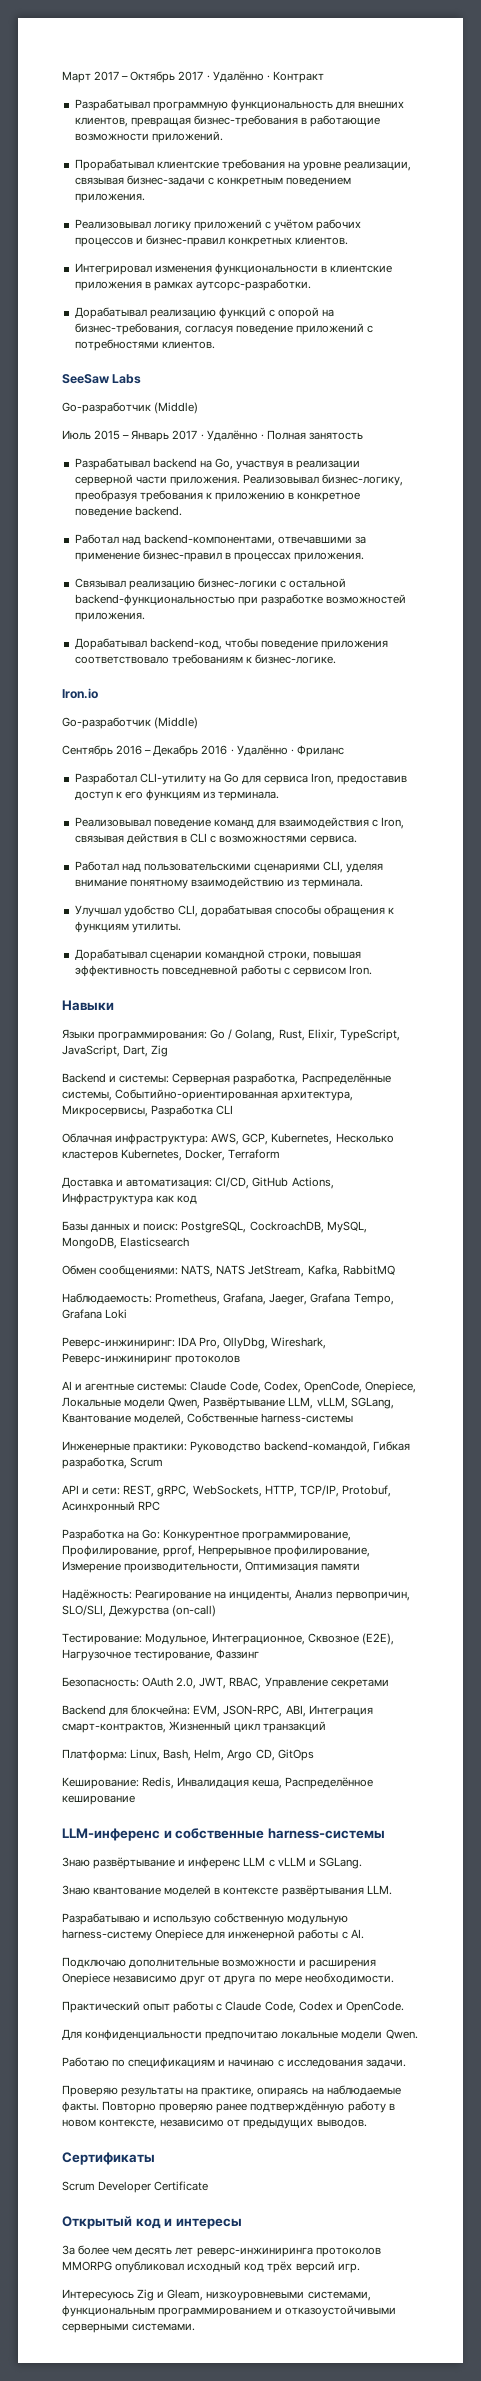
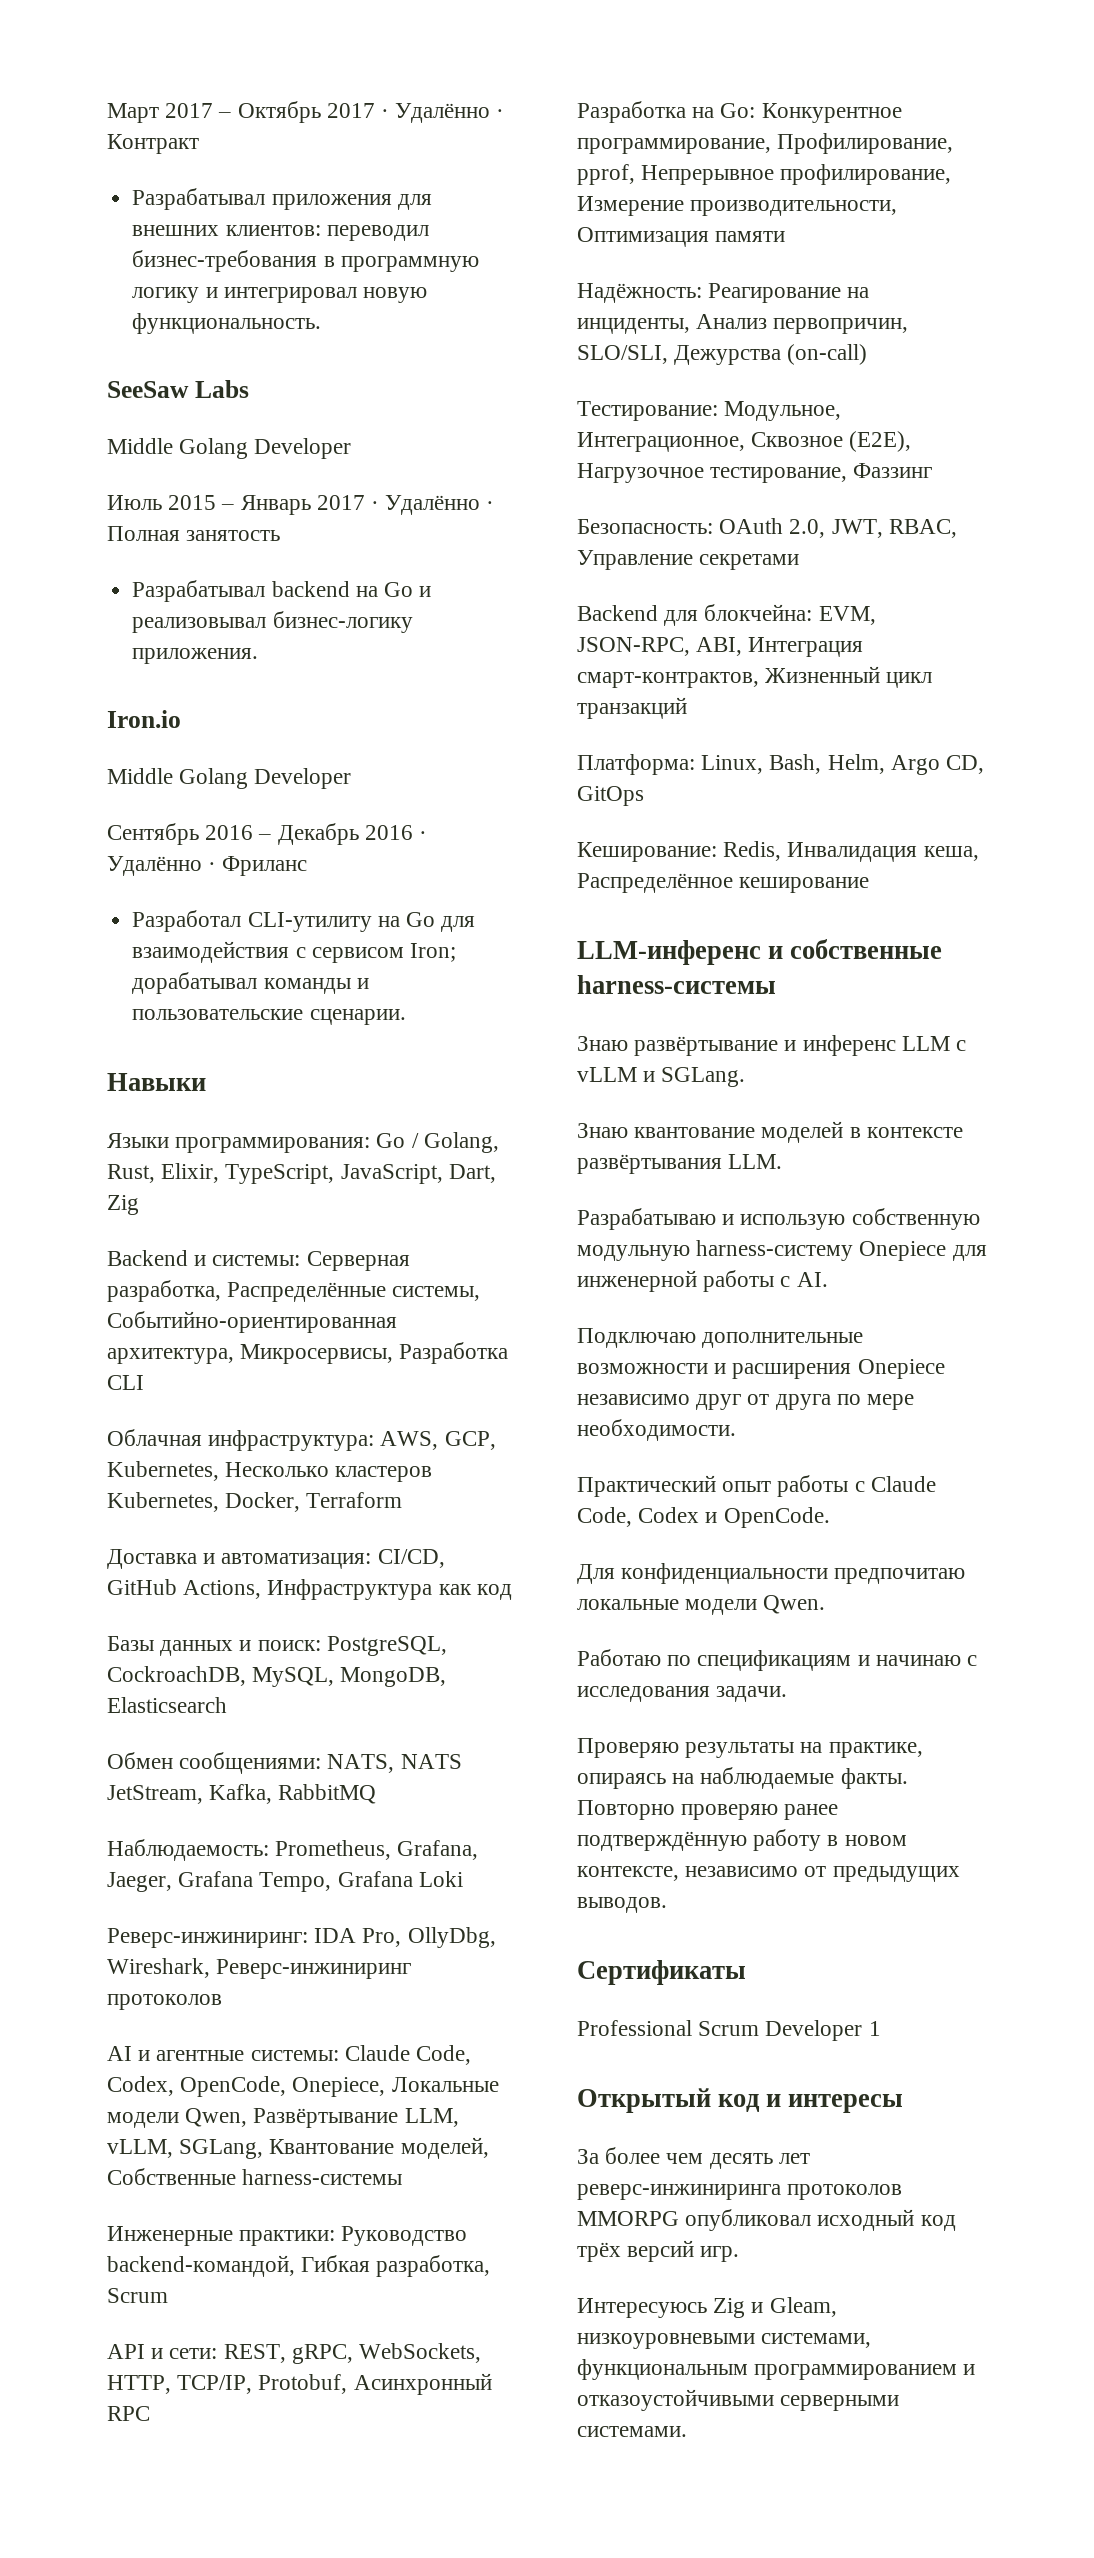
- Разрабатывал программную функциональность для внешних клиентов, превращая бизнес-требования в работающие возможности приложений.
- Прорабатывал клиентские требования на уровне реализации, связывая бизнес-задачи с конкретным поведением приложения.
- Реализовывал логику приложений с учётом рабочих процессов и бизнес-правил конкретных клиентов.
- Интегрировал изменения функциональности в клиентские приложения в рамках аутсорс-разработки.
- Дорабатывал реализацию функций с опорой на бизнес-требования, согласуя поведение приложений с потребностями клиентов.
+ Разрабатывал приложения для внешних клиентов: переводил бизнес-требования в программную логику и интегрировал новую функциональность.
  SeeSaw Labs
- Go-разработчик (Middle)
+ Middle Golang Developer
- Разрабатывал backend на Go, участвуя в реализации серверной части приложения. Реализовывал бизнес-логику, преобразуя требования к приложению в конкретное поведение backend.
- Работал над backend-компонентами, отвечавшими за применение бизнес-правил в процессах приложения.
- Связывал реализацию бизнес-логики с остальной backend-функциональностью при разработке возможностей приложения.
- Дорабатывал backend-код, чтобы поведение приложения соответствовало требованиям к бизнес-логике.
+ Разрабатывал backend на Go и реализовывал бизнес-логику приложения.
  Iron.io
- Go-разработчик (Middle)
+ Middle Golang Developer
- Разработал CLI-утилиту на Go для сервиса Iron, предоставив доступ к его функциям из терминала.
- Реализовывал поведение команд для взаимодействия с Iron, связывая действия в CLI с возможностями сервиса.
- Работал над пользовательскими сценариями CLI, уделяя внимание понятному взаимодействию из терминала.
- Улучшал удобство CLI, дорабатывая способы обращения к функциям утилиты.
- Дорабатывал сценарии командной строки, повышая эффективность повседневной работы с сервисом Iron.
+ Разработал CLI-утилиту на Go для взаимодействия с сервисом Iron; дорабатывал команды и пользовательские сценарии.
- Scrum Developer Certificate
+ Professional Scrum Developer 1

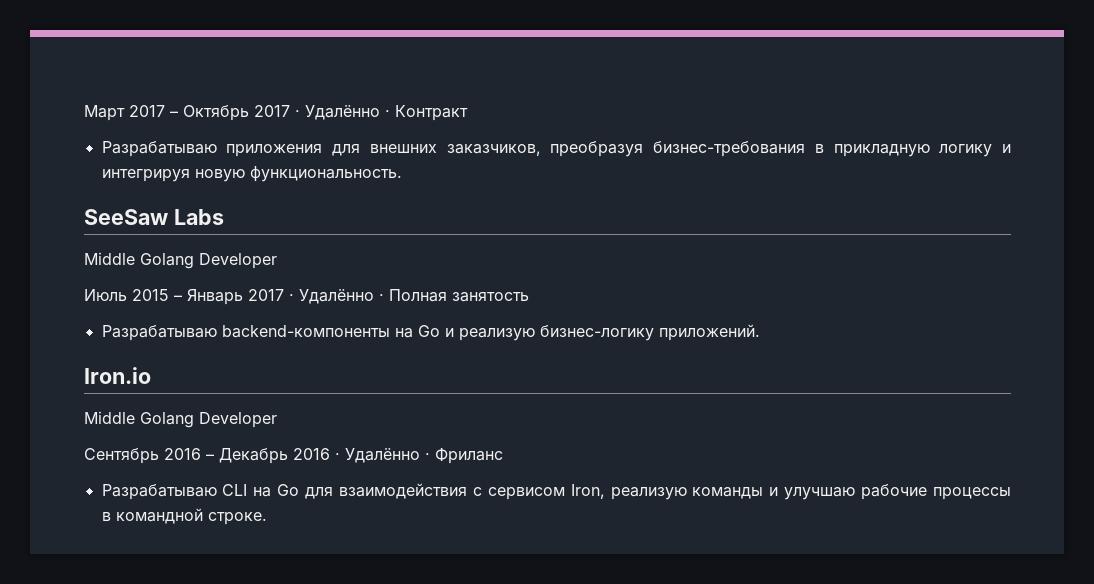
- Разрабатывал приложения для внешних клиентов: переводил бизнес-требования в программную логику и интегрировал новую функциональность.
+ Разрабатываю приложения для внешних заказчиков, преобразуя бизнес-требования в прикладную логику и интегрируя новую функциональность.
- Разрабатывал backend на Go и реализовывал бизнес-логику приложения.
+ Разрабатываю backend-компоненты на Go и реализую бизнес-логику приложений.
- Разработал CLI-утилиту на Go для взаимодействия с сервисом Iron; дорабатывал команды и пользовательские сценарии.
- Навыки
- Языки программирования: Go / Golang, Rust, Elixir, TypeScript, JavaScript, Dart, Zig
- Backend и системы: Серверная разработка, Распределённые системы, Событийно-ориентированная архитектура, Микросервисы, Разработка CLI
- Облачная инфраструктура: AWS, GCP, Kubernetes, Несколько кластеров Kubernetes, Docker, Terraform
- Доставка и автоматизация: CI/CD, GitHub Actions, Инфраструктура как код
- Базы данных и поиск: PostgreSQL, CockroachDB, MySQL, MongoDB, Elasticsearch
- Обмен сообщениями: NATS, NATS JetStream, Kafka, RabbitMQ
- Наблюдаемость: Prometheus, Grafana, Jaeger, Grafana Tempo, Grafana Loki
- Реверс-инжиниринг: IDA Pro, OllyDbg, Wireshark, Реверс-инжиниринг протоколов
- AI и агентные системы: Claude Code, Codex, OpenCode, Onepiece, Локальные модели Qwen, Развёртывание LLM, vLLM, SGLang, Квантование моделей, Собственные harness-системы
- Инженерные практики: Руководство backend-командой, Гибкая разработка, Scrum
- API и сети: REST, gRPC, WebSockets, HTTP, TCP/IP, Protobuf, Асинхронный RPC
- Разработка на Go: Конкурентное программирование, Профилирование, pprof, Непрерывное профилирование, Измерение производительности, Оптимизация памяти
- Надёжность: Реагирование на инциденты, Анализ первопричин, SLO/SLI, Дежурства (on-call)
- Тестирование: Модульное, Интеграционное, Сквозное (E2E), Нагрузочное тестирование, Фаззинг
- Безопасность: OAuth 2.0, JWT, RBAC, Управление секретами
- Backend для блокчейна: EVM, JSON-RPC, ABI, Интеграция смарт-контрактов, Жизненный цикл транзакций
- Платформа: Linux, Bash, Helm, Argo CD, GitOps
- Кеширование: Redis, Инвалидация кеша, Распределённое кеширование
- LLM-инференс и собственные harness-системы
- Знаю развёртывание и инференс LLM с vLLM и SGLang.
- Знаю квантование моделей в контексте развёртывания LLM.
- Разрабатываю и использую собственную модульную harness-систему Onepiece для инженерной работы с AI.
- Подключаю дополнительные возможности и расширения Onepiece независимо друг от друга по мере необходимости.
- Практический опыт работы с Claude Code, Codex и OpenCode.
- Для конфиденциальности предпочитаю локальные модели Qwen.
- Работаю по спецификациям и начинаю с исследования задачи.
- Проверяю результаты на практике, опираясь на наблюдаемые факты. Повторно проверяю ранее подтверждённую работу в новом контексте, независимо от предыдущих выводов.
- Сертификаты
- Professional Scrum Developer 1
- Открытый код и интересы
- За более чем десять лет реверс-инжиниринга протоколов MMORPG опубликовал исходный код трёх версий игр.
- Интересуюсь Zig и Gleam, низкоуровневыми системами, функциональным программированием и отказоустойчивыми серверными системами.
+ Разрабатываю CLI на Go для взаимодействия с сервисом Iron, реализую команды и улучшаю рабочие процессы в командной строке.

